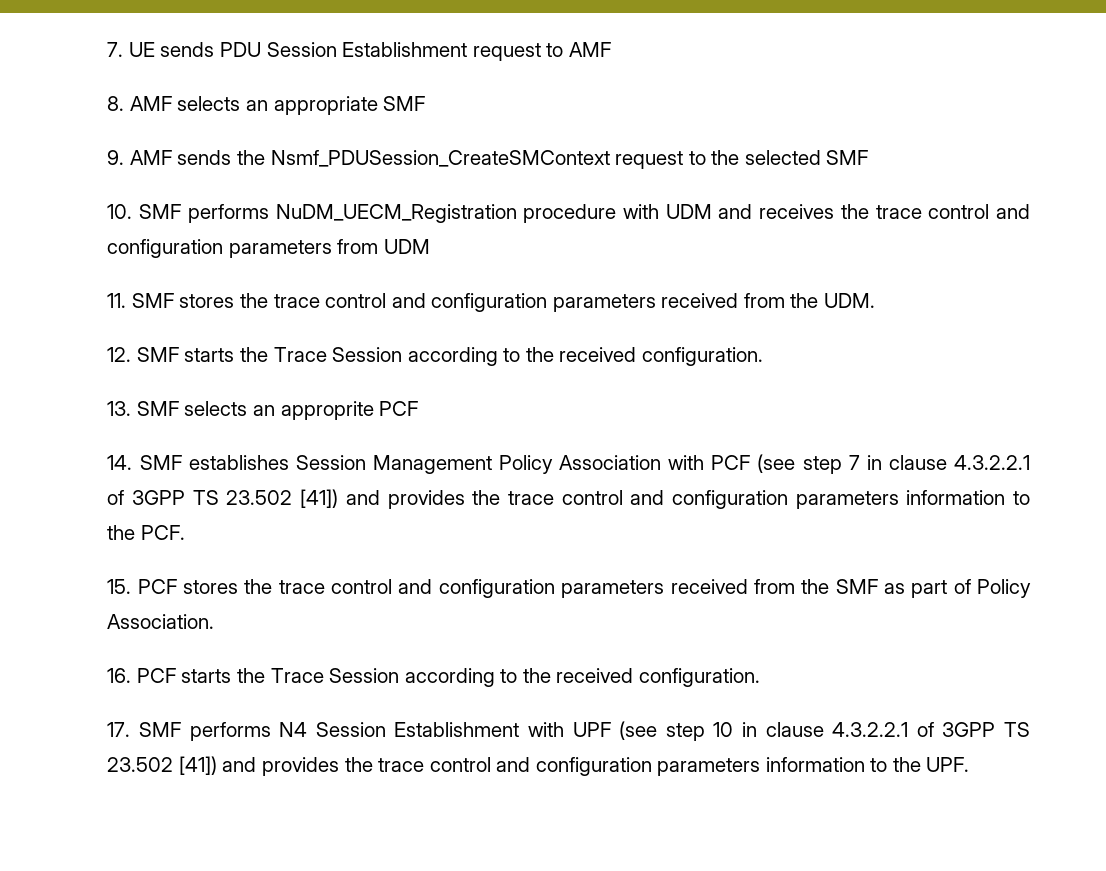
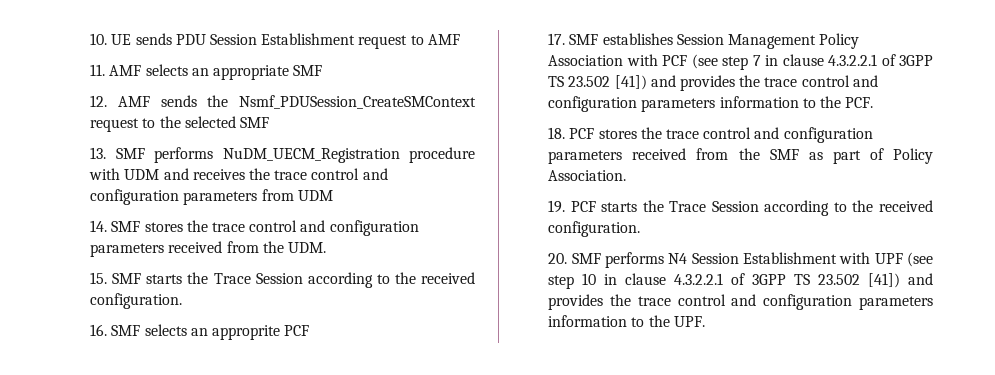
- 7. UE sends PDU Session Establishment request to AMF
+ 10. UE sends PDU Session Establishment request to AMF
- 8. AMF selects an appropriate SMF
+ 11. AMF selects an appropriate SMF
- 9. AMF sends the Nsmf_PDUSession_CreateSMContext request to the selected SMF
+ 12. AMF sends the Nsmf_PDUSession_CreateSMContext request to the selected SMF
- 10. SMF performs NuDM_UECM_Registration procedure with UDM and receives the trace control and configuration parameters from UDM
+ 13. SMF performs NuDM_UECM_Registration procedure with UDM and receives the trace control and configuration parameters from UDM
- 11. SMF stores the trace control and configuration parameters received from the UDM.
+ 14. SMF stores the trace control and configuration parameters received from the UDM.
- 12. SMF starts the Trace Session according to the received configuration.
+ 15. SMF starts the Trace Session according to the received configuration.
- 13. SMF selects an approprite PCF
+ 16. SMF selects an approprite PCF
- 14. SMF establishes Session Management Policy Association with PCF (see step 7 in clause 4.3.2.2.1 of 3GPP TS 23.502 [41]) and provides the trace control and configuration parameters information to the PCF.
+ 17. SMF establishes Session Management Policy Association with PCF (see step 7 in clause 4.3.2.2.1 of 3GPP TS 23.502 [41]) and provides the trace control and configuration parameters information to the PCF.
- 15. PCF stores the trace control and configuration parameters received from the SMF as part of Policy Association.
+ 18. PCF stores the trace control and configuration parameters received from the SMF as part of Policy Association.
- 16. PCF starts the Trace Session according to the received configuration.
+ 19. PCF starts the Trace Session according to the received configuration.
- 17. SMF performs N4 Session Establishment with UPF (see step 10 in clause 4.3.2.2.1 of 3GPP TS 23.502 [41]) and provides the trace control and configuration parameters information to the UPF.
+ 20. SMF performs N4 Session Establishment with UPF (see step 10 in clause 4.3.2.2.1 of 3GPP TS 23.502 [41]) and provides the trace control and configuration parameters information to the UPF.

